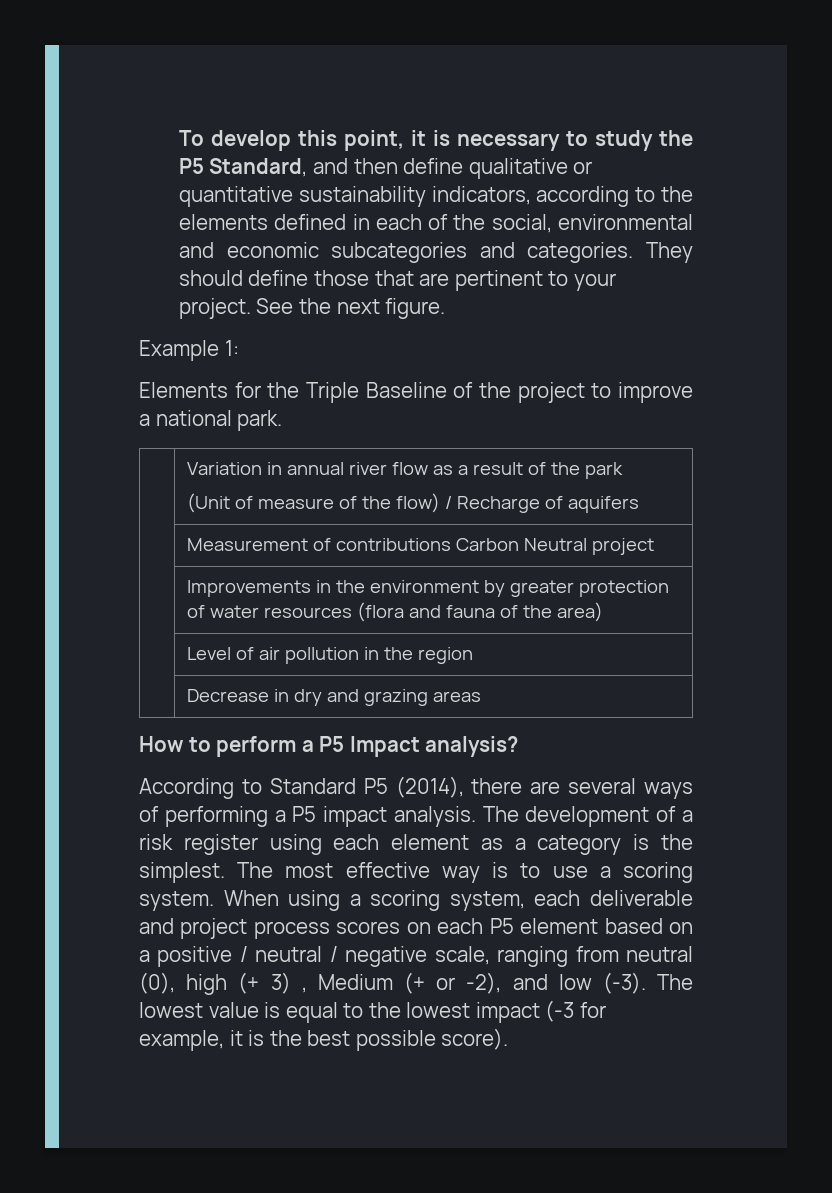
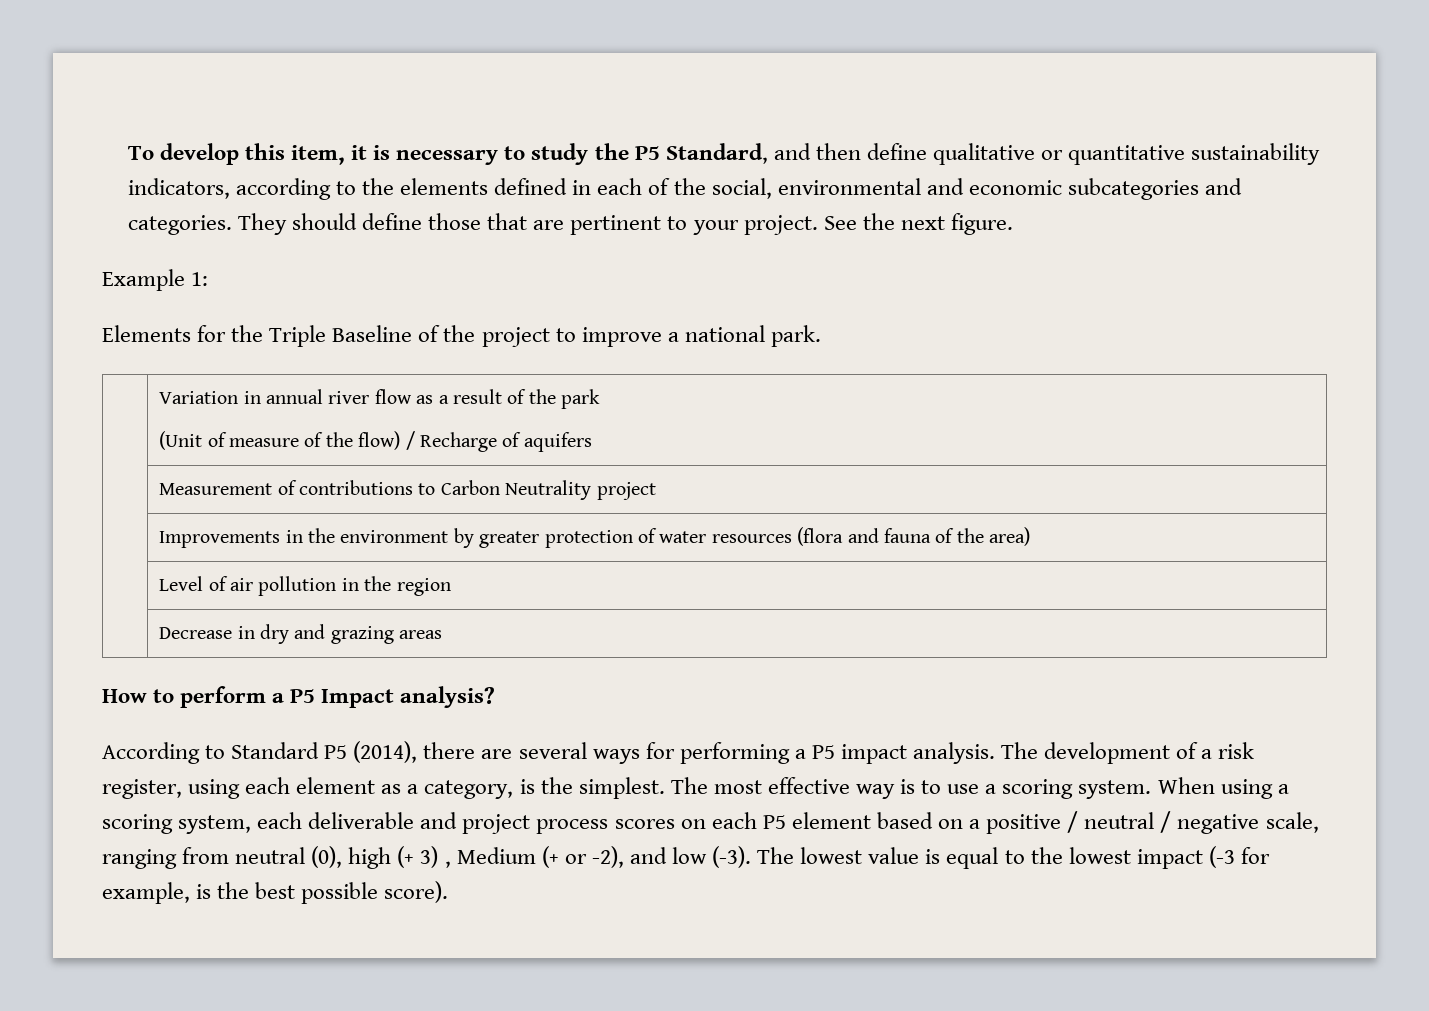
- To develop this point, it is necessary to study the P5 Standard, and then define qualitative or quantitative sustainability indicators, according to the elements defined in each of the social, environmental and economic subcategories and categories.
+ To develop this item, it is necessary to study the P5 Standard, and then define qualitative or quantitative sustainability indicators, according to the elements defined in each of the social, environmental and economic subcategories and categories.
- | Measurement of contributions Carbon Neutral project
+ | Measurement of contributions to Carbon Neutrality project
- According to Standard P5 (2014), there are several ways of performing a P5 impact analysis.
+ According to Standard P5 (2014), there are several ways for performing a P5 impact analysis.
- The development of a risk register using each element as a category is the simplest.
+ The development of a risk register, using each element as a category, is the simplest.
- The lowest value is equal to the lowest impact (-3 for example, it is the best possible score).
+ The lowest value is equal to the lowest impact (-3 for example, is the best possible score).

